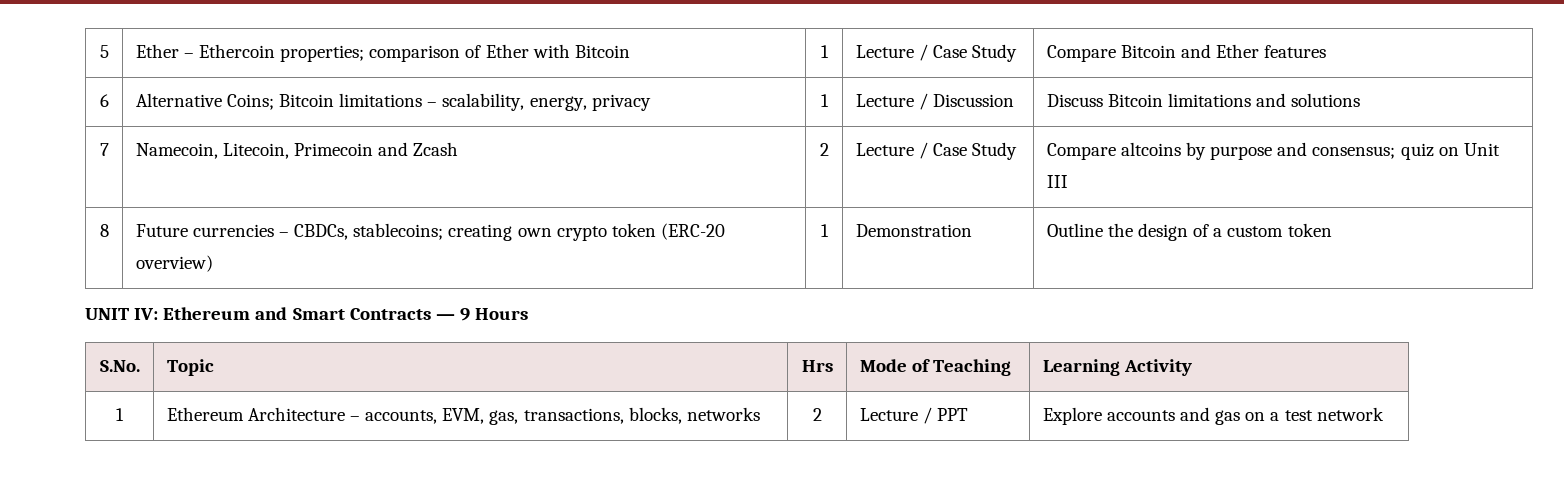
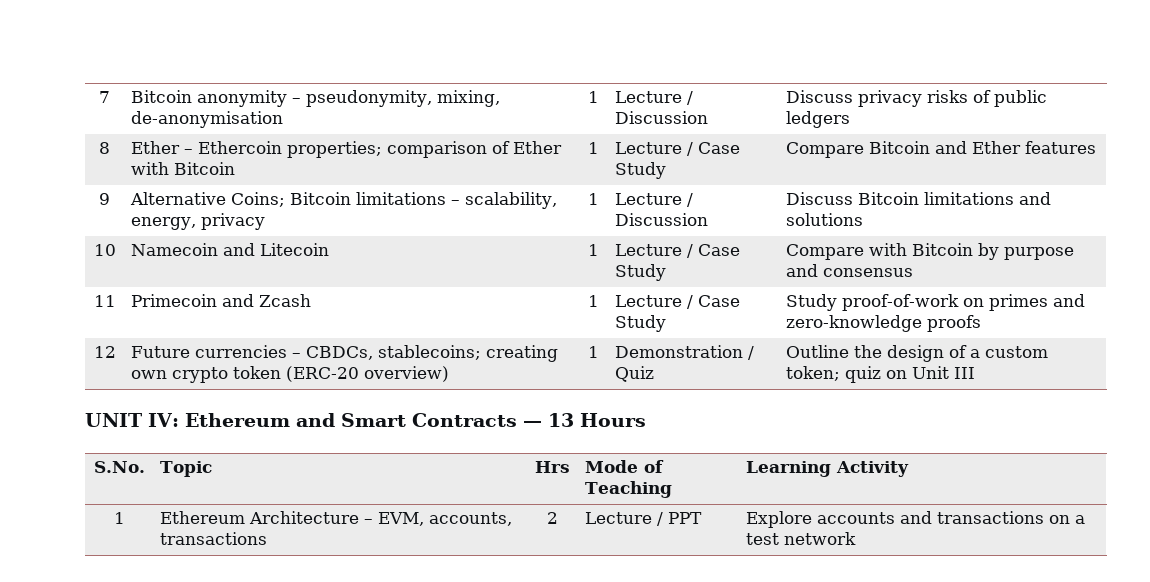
- 5 | Ether – Ethercoin properties; comparison of Ether with Bitcoin | 1 | Lecture / Case Study | Compare Bitcoin and Ether features
+ 7 | Bitcoin anonymity – pseudonymity, mixing, de-anonymisation | 1 | Lecture / Discussion | Discuss privacy risks of public ledgers
+ 8 | Ether – Ethercoin properties; comparison of Ether with Bitcoin | 1 | Lecture / Case Study | Compare Bitcoin and Ether features
- 6 | Alternative Coins; Bitcoin limitations – scalability, energy, privacy | 1 | Lecture / Discussion | Discuss Bitcoin limitations and solutions
+ 9 | Alternative Coins; Bitcoin limitations – scalability, energy, privacy | 1 | Lecture / Discussion | Discuss Bitcoin limitations and solutions
- 7 | Namecoin, Litecoin, Primecoin and Zcash | 2 | Lecture / Case Study | Compare altcoins by purpose and consensus; quiz on Unit III
- 8 | Future currencies – CBDCs, stablecoins; creating own crypto token (ERC-20 overview) | 1 | Demonstration | Outline the design of a custom token
+ 10 | Namecoin and Litecoin | 1 | Lecture / Case Study | Compare with Bitcoin by purpose and consensus
+ 11 | Primecoin and Zcash | 1 | Lecture / Case Study | Study proof-of-work on primes and zero-knowledge proofs
+ 12 | Future currencies – CBDCs, stablecoins; creating own crypto token (ERC-20 overview) | 1 | Demonstration / Quiz | Outline the design of a custom token; quiz on Unit III
- UNIT IV: Ethereum and Smart Contracts — 9 Hours
+ UNIT IV: Ethereum and Smart Contracts — 13 Hours
- 1 | Ethereum Architecture – accounts, EVM, gas, transactions, blocks, networks | 2 | Lecture / PPT | Explore accounts and gas on a test network
+ 1 | Ethereum Architecture – EVM, accounts, transactions | 2 | Lecture / PPT | Explore accounts and transactions on a test network

